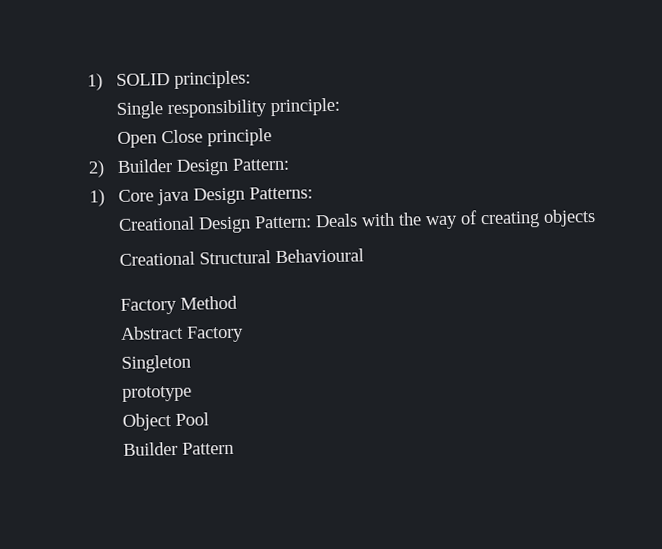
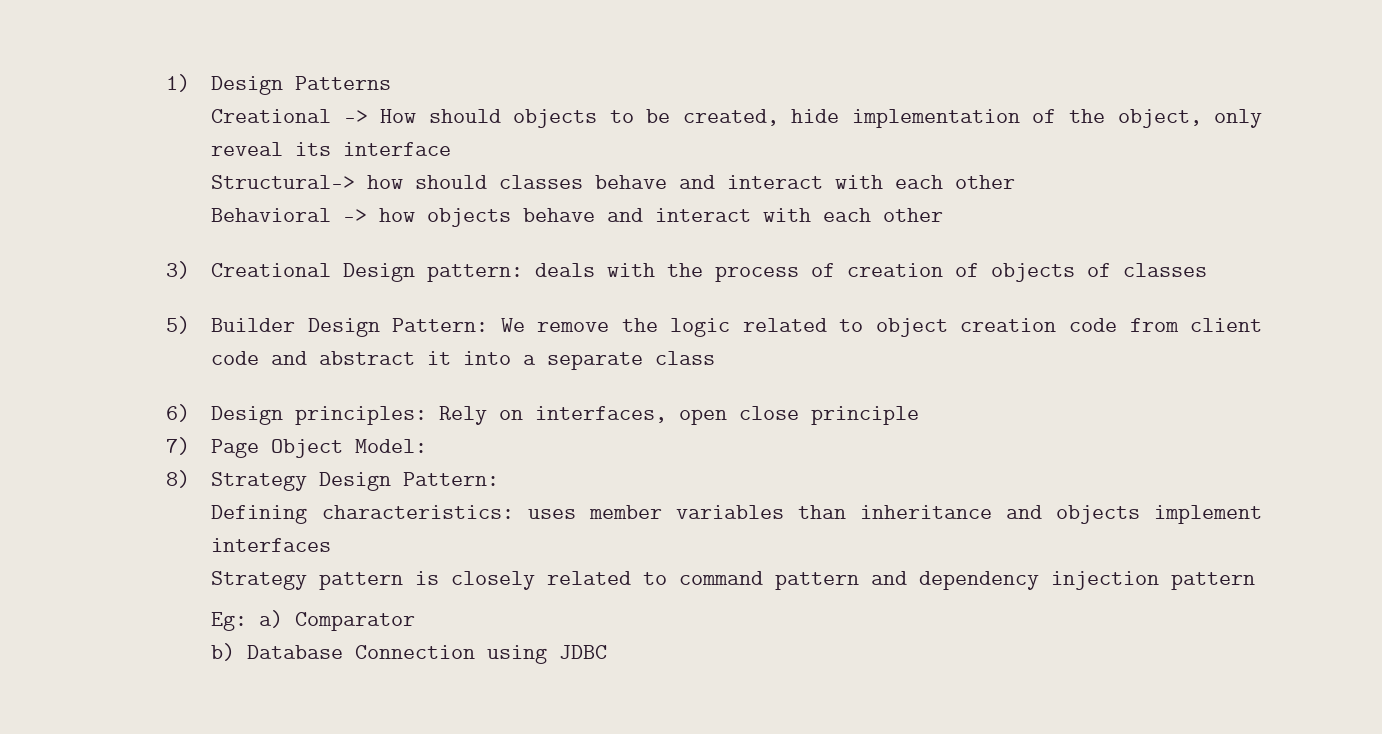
- 1) SOLID principles:
- Single responsibility principle:
- Open Close principle
- 2) Builder Design Pattern:
- 1) Core java Design Patterns:
- Creational Design Pattern: Deals with the way of creating objects
- Creational Structural Behavioural
- Factory Method
- Abstract Factory
- Singleton
- prototype
- Object Pool
- Builder Pattern
+ 1) Design Patterns
+ Creational -> How should objects to be created, hide implementation of the object, only reveal its interface
+ Structural-> how should classes behave and interact with each other
+ Behavioral -> how objects behave and interact with each other
+ 3) Creational Design pattern: deals with the process of creation of objects of classes
+ 5) Builder Design Pattern: We remove the logic related to object creation code from client code and abstract it into a separate class
+ 6) Design principles: Rely on interfaces, open close principle
+ 7) Page Object Model:
+ 8) Strategy Design Pattern:
+ Defining characteristics: uses member variables than inheritance and objects implement interfaces
+ Strategy pattern is closely related to command pattern and dependency injection pattern
+ Eg: a) Comparator
+ b) Database Connection using JDBC

